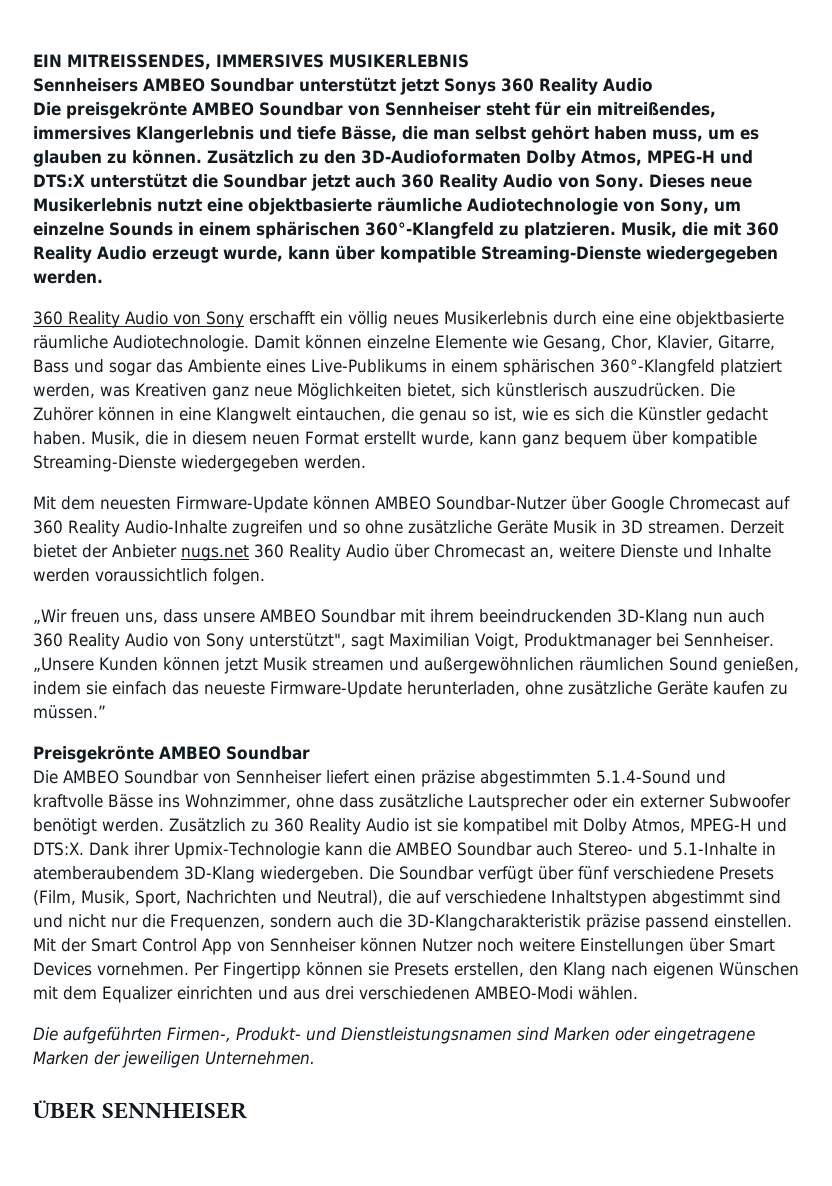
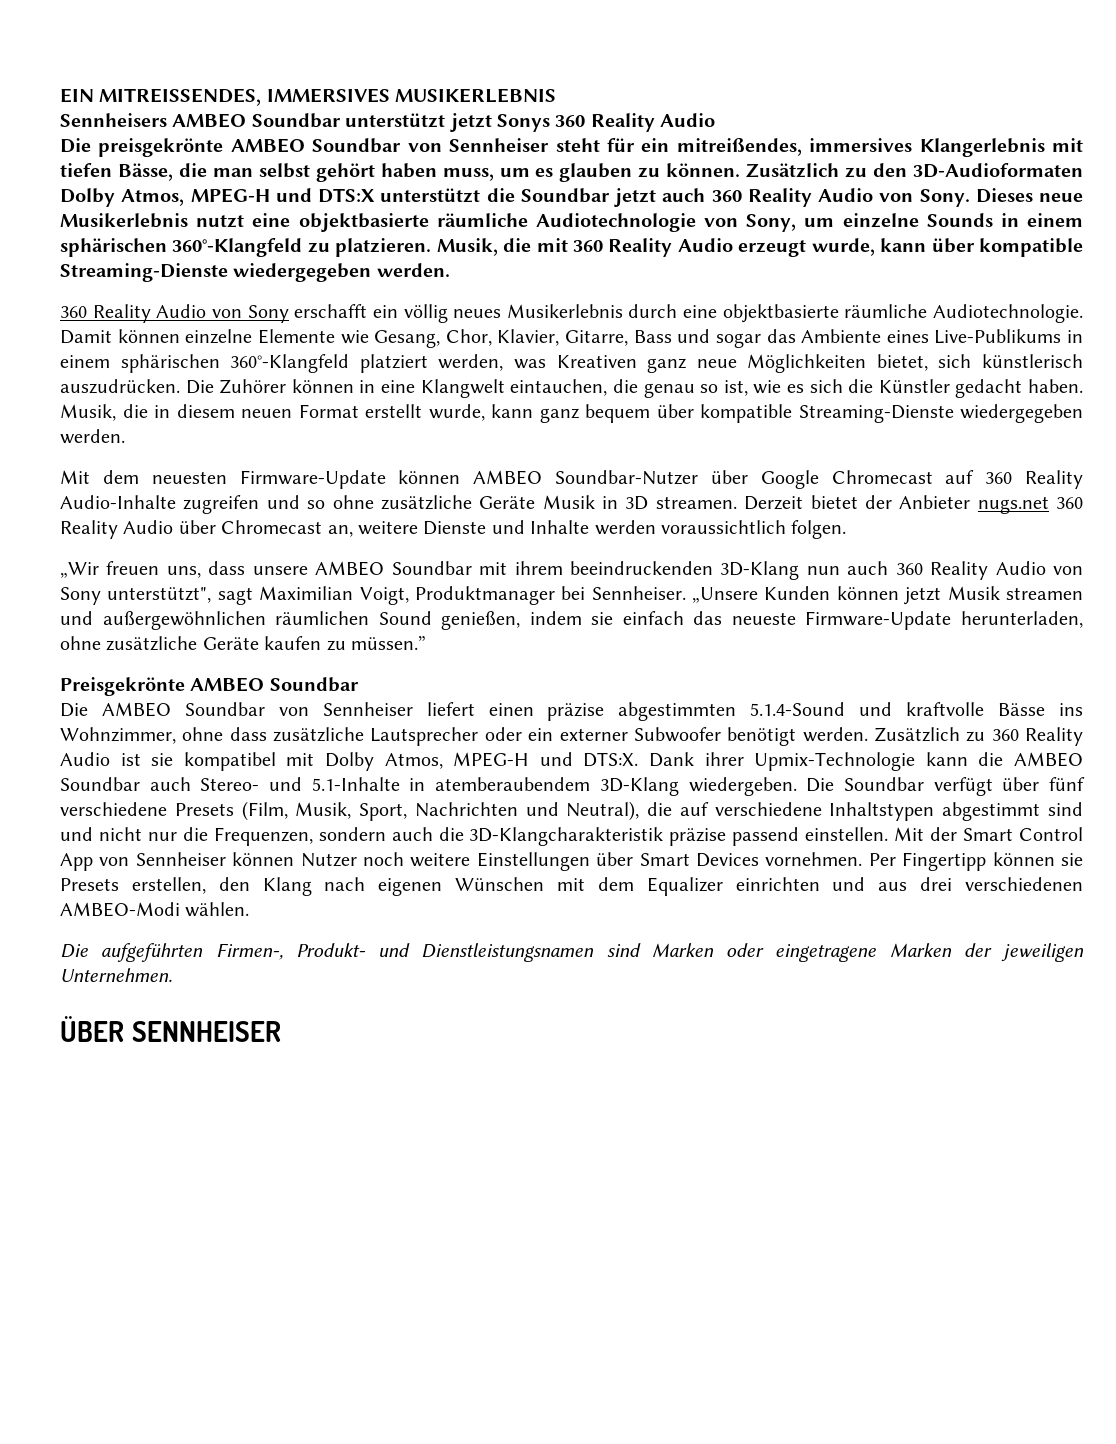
- Die preisgekrönte AMBEO Soundbar von Sennheiser steht für ein mitreißendes, immersives Klangerlebnis und tiefe Bässe, die man selbst gehört haben muss, um es glauben zu können.
+ Die preisgekrönte AMBEO Soundbar von Sennheiser steht für ein mitreißendes, immersives Klangerlebnis mit tiefen Bässe, die man selbst gehört haben muss, um es glauben zu können.
- 360 Reality Audio von Sony erschafft ein völlig neues Musikerlebnis durch eine eine objektbasierte räumliche Audiotechnologie.
+ 360 Reality Audio von Sony erschafft ein völlig neues Musikerlebnis durch eine objektbasierte räumliche Audiotechnologie.

